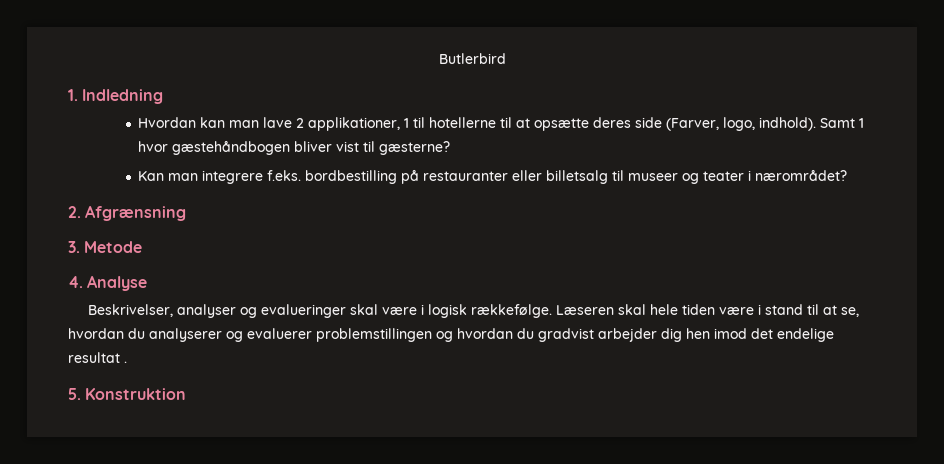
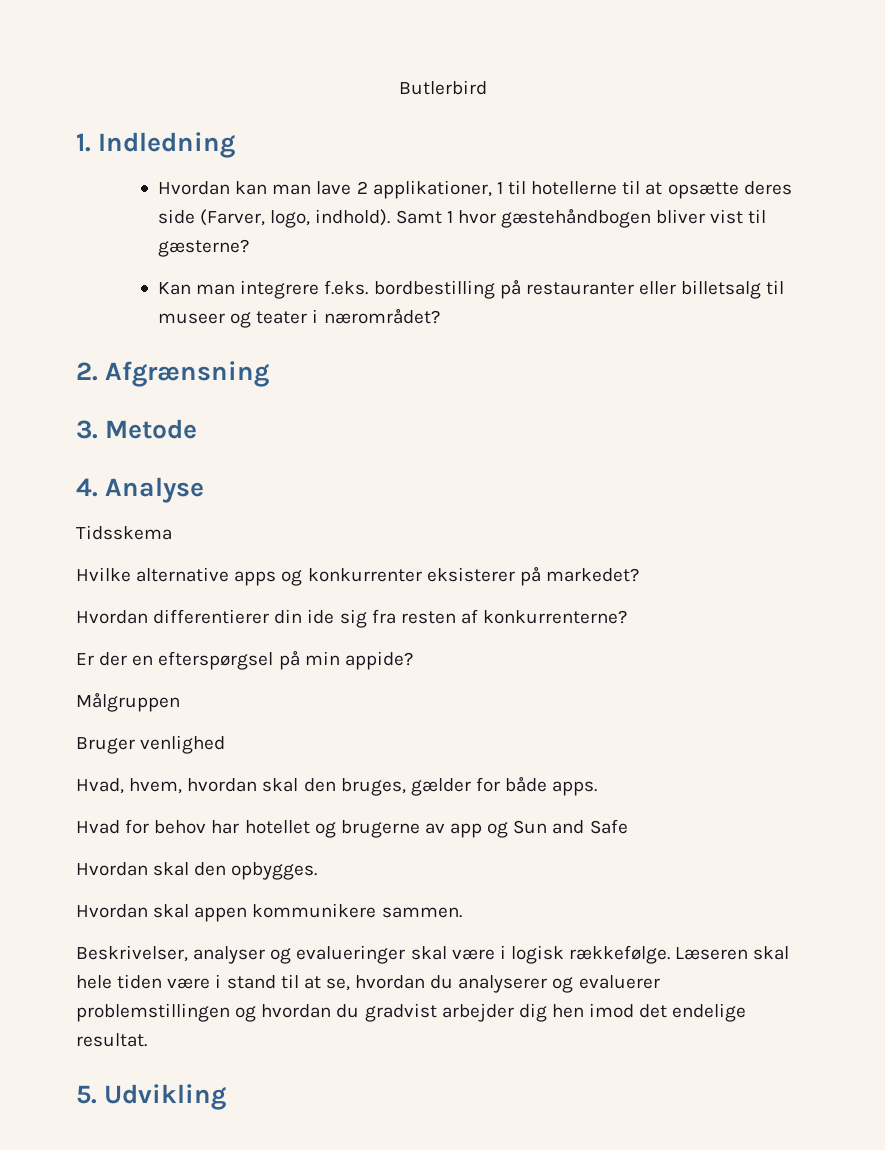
+ Tidsskema
+ Hvilke alternative apps og konkurrenter eksisterer på markedet?
+ Hvordan differentierer din ide sig fra resten af konkurrenterne?
+ Er der en efterspørgsel på min appide?
+ Målgruppen
+ Bruger venlighed
+ Hvad, hvem, hvordan skal den bruges, gælder for både apps.
+ Hvad for behov har hotellet og brugerne av app og Sun and Safe
+ Hvordan skal den opbygges.
+ Hvordan skal appen kommunikere sammen.
- Læseren skal hele tiden være i stand til at se, hvordan du analyserer og evaluerer problemstillingen og hvordan du gradvist arbejder dig hen imod det endelige resultat .
+ Læseren skal hele tiden være i stand til at se, hvordan du analyserer og evaluerer problemstillingen og hvordan du gradvist arbejder dig hen imod det endelige resultat.
- 5. Konstruktion
+ 5. Udvikling

